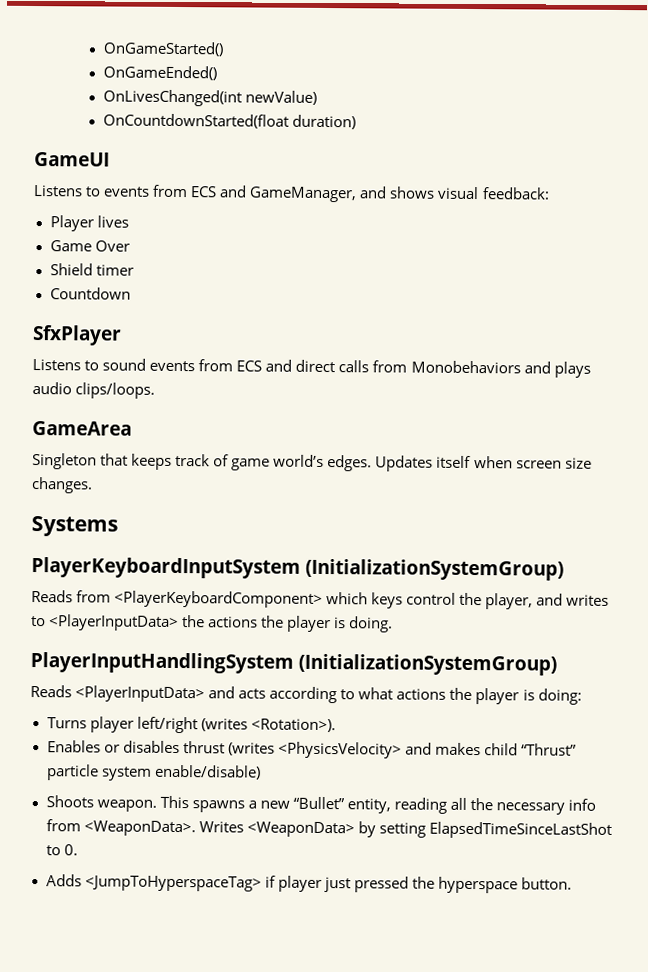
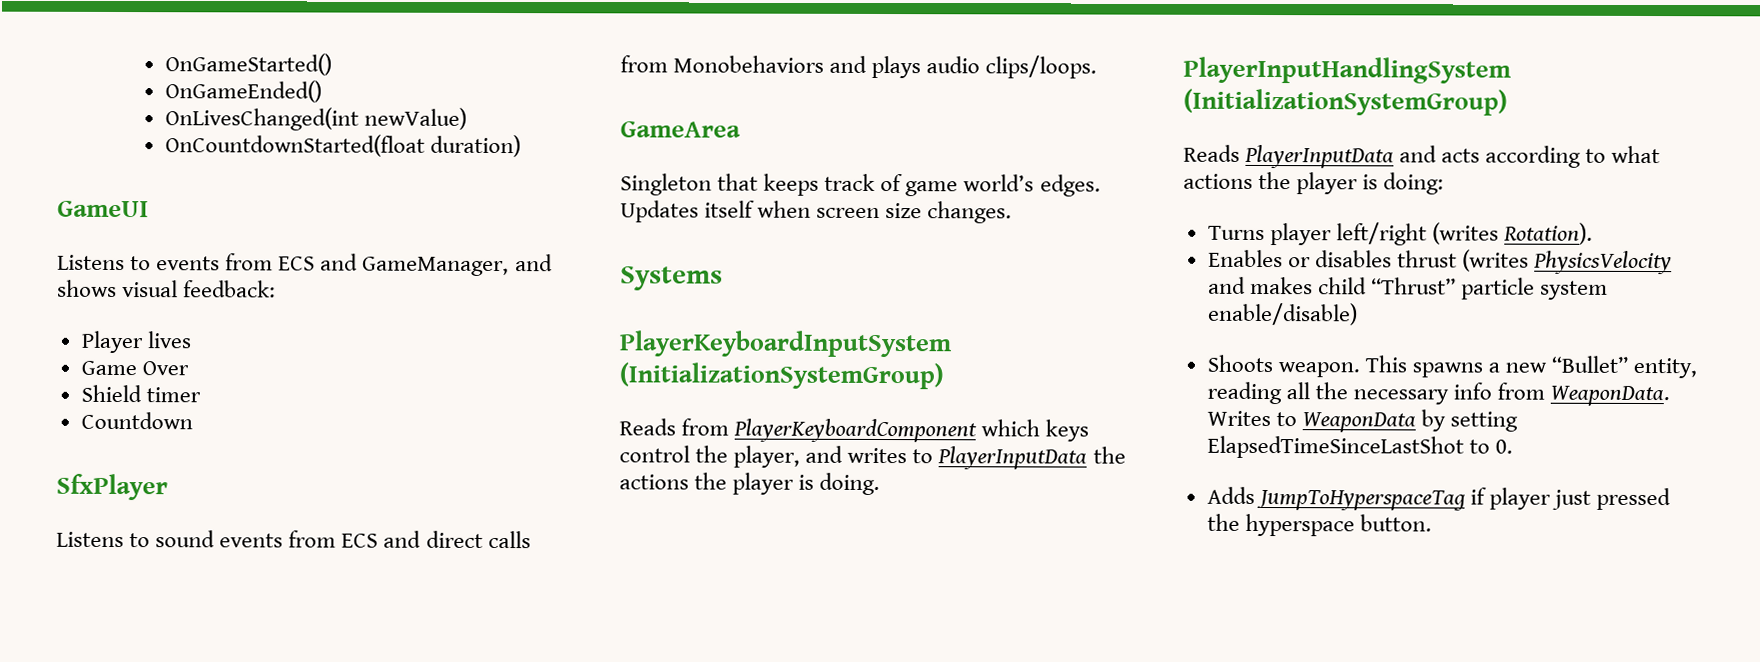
- Reads from <PlayerKeyboardComponent> which keys control the player, and writes to <PlayerInputData> the actions the player is doing.
+ Reads from PlayerKeyboardComponent which keys control the player, and writes to PlayerInputData the actions the player is doing.
- Reads <PlayerInputData> and acts according to what actions the player is doing:
+ Reads PlayerInputData and acts according to what actions the player is doing:
- Turns player left/right (writes <Rotation>).
+ Turns player left/right (writes Rotation).
- Enables or disables thrust (writes <PhysicsVelocity> and makes child “Thrust” particle system enable/disable)
+ Enables or disables thrust (writes PhysicsVelocity and makes child “Thrust” particle system enable/disable)
- This spawns a new “Bullet” entity, reading all the necessary info from <WeaponData>. Writes <WeaponData> by setting ElapsedTimeSinceLastShot to 0.
+ This spawns a new “Bullet” entity, reading all the necessary info from WeaponData. Writes to WeaponData by setting ElapsedTimeSinceLastShot to 0.
- Adds <JumpToHyperspaceTag> if player just pressed the hyperspace button.
+ Adds JumpToHyperspaceTag if player just pressed the hyperspace button.

